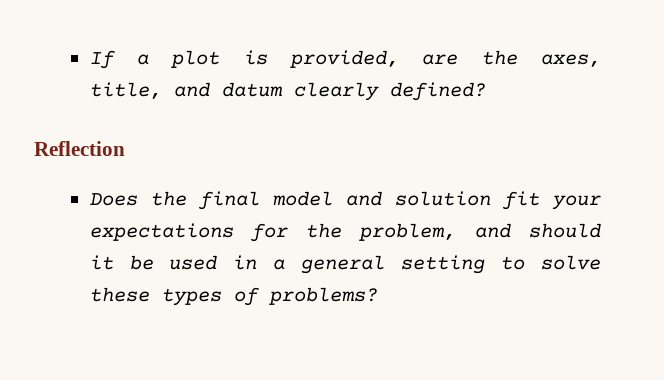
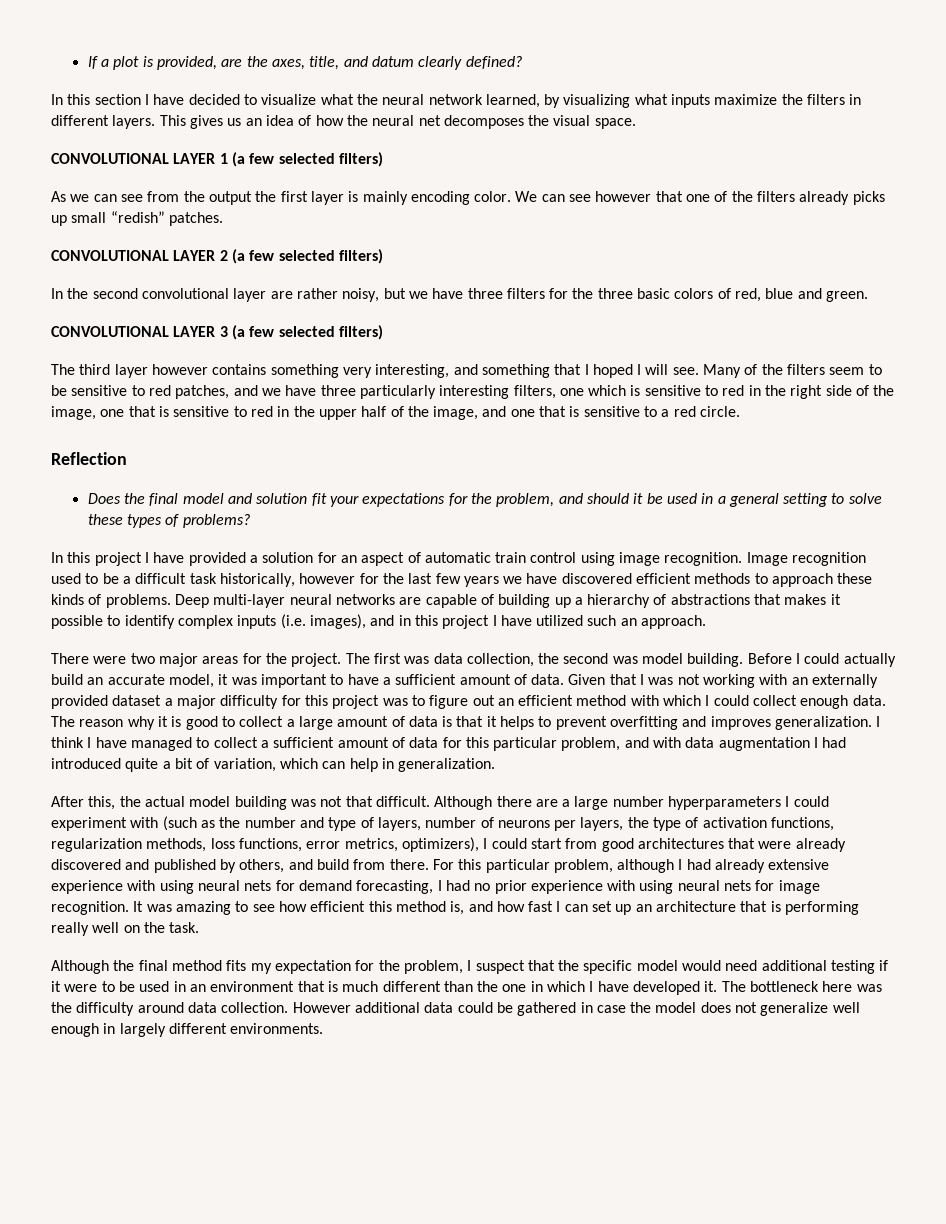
+ In this section I have decided to visualize what the neural network learned, by visualizing what inputs maximize the filters in different layers. This gives us an idea of how the neural net decomposes the visual space.
+ CONVOLUTIONAL LAYER 1 (a few selected filters)
+ As we can see from the output the first layer is mainly encoding color. We can see however that one of the filters already picks up small “redish” patches.
+ CONVOLUTIONAL LAYER 2 (a few selected filters)
+ In the second convolutional layer are rather noisy, but we have three filters for the three basic colors of red, blue and green.
+ CONVOLUTIONAL LAYER 3 (a few selected filters)
+ The third layer however contains something very interesting, and something that I hoped I will see. Many of the filters seem to be sensitive to red patches, and we have three particularly interesting filters, one which is sensitive to red in the right side of the image, one that is sensitive to red in the upper half of the image, and one that is sensitive to a red circle.
+ In this project I have provided a solution for an aspect of automatic train control using image recognition. Image recognition used to be a difficult task historically, however for the last few years we have discovered efficient methods to approach these kinds of problems. Deep multi-layer neural networks are capable of building up a hierarchy of abstractions that makes it possible to identify complex inputs (i.e. images), and in this project I have utilized such an approach.
+ There were two major areas for the project. The first was data collection, the second was model building. Before I could actually build an accurate model, it was important to have a sufficient amount of data. Given that I was not working with an externally provided dataset a major difficulty for this project was to figure out an efficient method with which I could collect enough data. The reason why it is good to collect a large amount of data is that it helps to prevent overfitting and improves generalization. I think I have managed to collect a sufficient amount of data for this particular problem, and with data augmentation I had introduced quite a bit of variation, which can help in generalization.
+ After this, the actual model building was not that difficult. Although there are a large number hyperparameters I could experiment with (such as the number and type of layers, number of neurons per layers, the type of activation functions, regularization methods, loss functions, error metrics, optimizers), I could start from good architectures that were already discovered and published by others, and build from there. For this particular problem, although I had already extensive experience with using neural nets for demand forecasting, I had no prior experience with using neural nets for image recognition. It was amazing to see how efficient this method is, and how fast I can set up an architecture that is performing really well on the task.
+ Although the final method fits my expectation for the problem, I suspect that the specific model would need additional testing if it were to be used in an environment that is much different than the one in which I have developed it. The bottleneck here was the difficulty around data collection. However additional data could be gathered in case the model does not generalize well enough in largely different environments.

